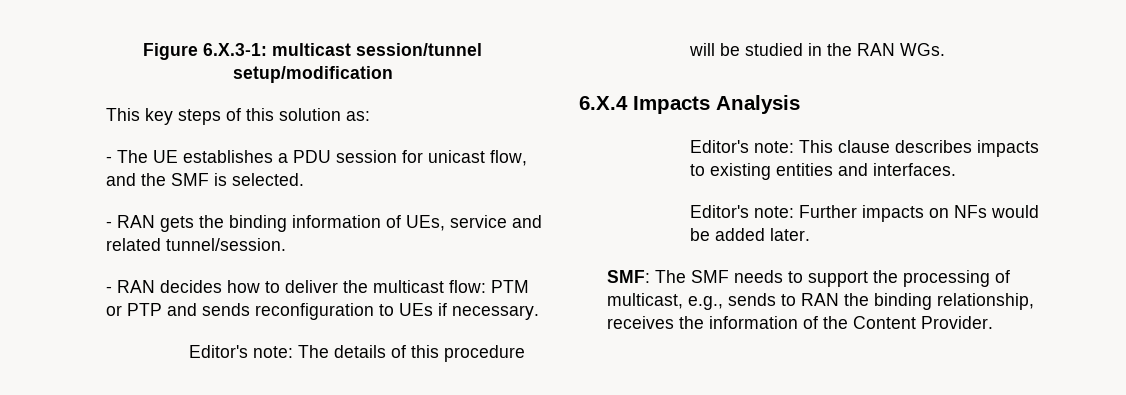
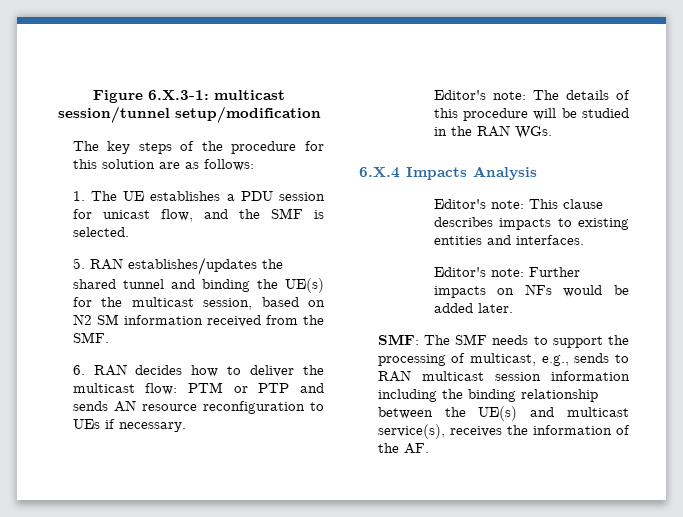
- This key steps of this solution as:
- - The UE establishes a PDU session for unicast flow, and the SMF is selected.
+ The key steps of the procedure for this solution are as follows:
+ 1. The UE establishes a PDU session for unicast flow, and the SMF is selected.
- - RAN gets the binding information of UEs, service and related tunnel/session.
- - RAN decides how to deliver the multicast flow: PTM or PTP and sends reconfiguration to UEs if necessary.
+ 5. RAN establishes/updates the shared tunnel and binding the UE(s) for the multicast session, based on N2 SM information received from the SMF.
+ 6. RAN decides how to deliver the multicast flow: PTM or PTP and sends AN resource reconfiguration to UEs if necessary.
- SMF: The SMF needs to support the processing of multicast, e.g., sends to RAN the binding relationship, receives the information of the Content Provider.
+ SMF: The SMF needs to support the processing of multicast, e.g., sends to RAN multicast session information including the binding relationship between the UE(s) and multicast service(s), receives the information of the AF.

